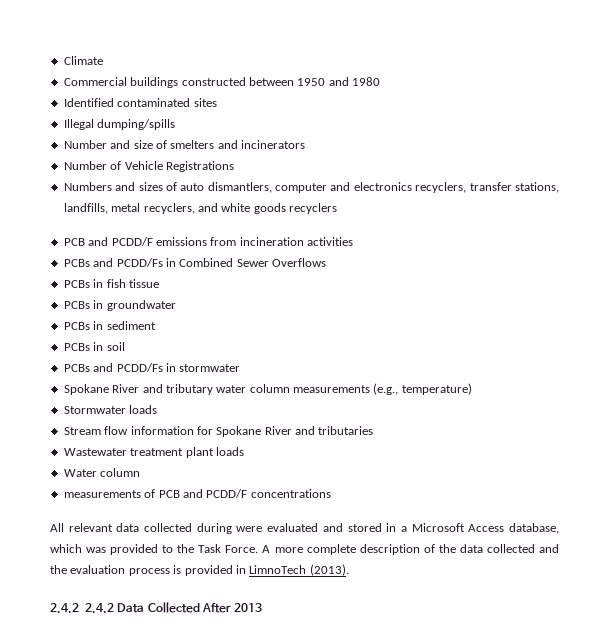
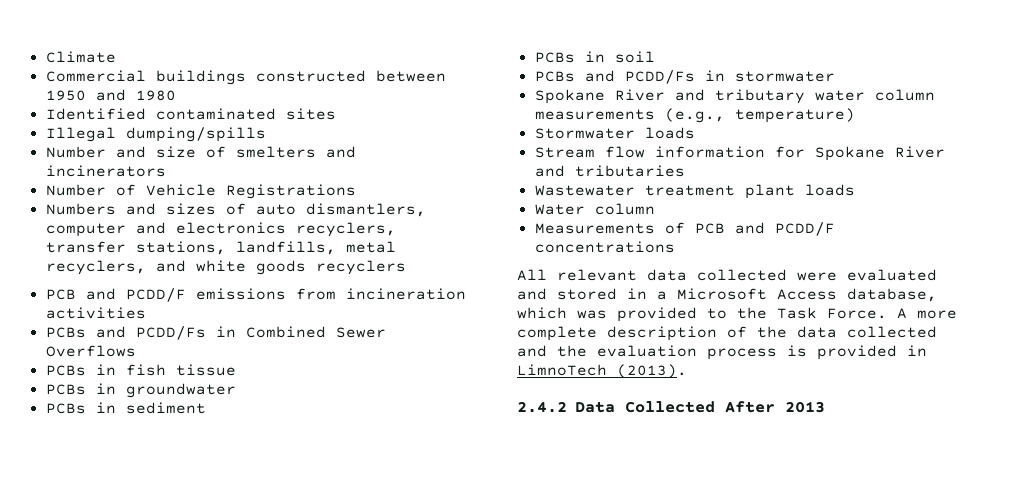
- measurements of PCB and PCDD/F concentrations
+ Measurements of PCB and PCDD/F concentrations
- All relevant data collected during were evaluated and stored in a Microsoft Access database, which was provided to the Task Force.
+ All relevant data collected were evaluated and stored in a Microsoft Access database, which was provided to the Task Force.
- 2.4.2 2.4.2 Data Collected After 2013
+ 2.4.2 Data Collected After 2013

